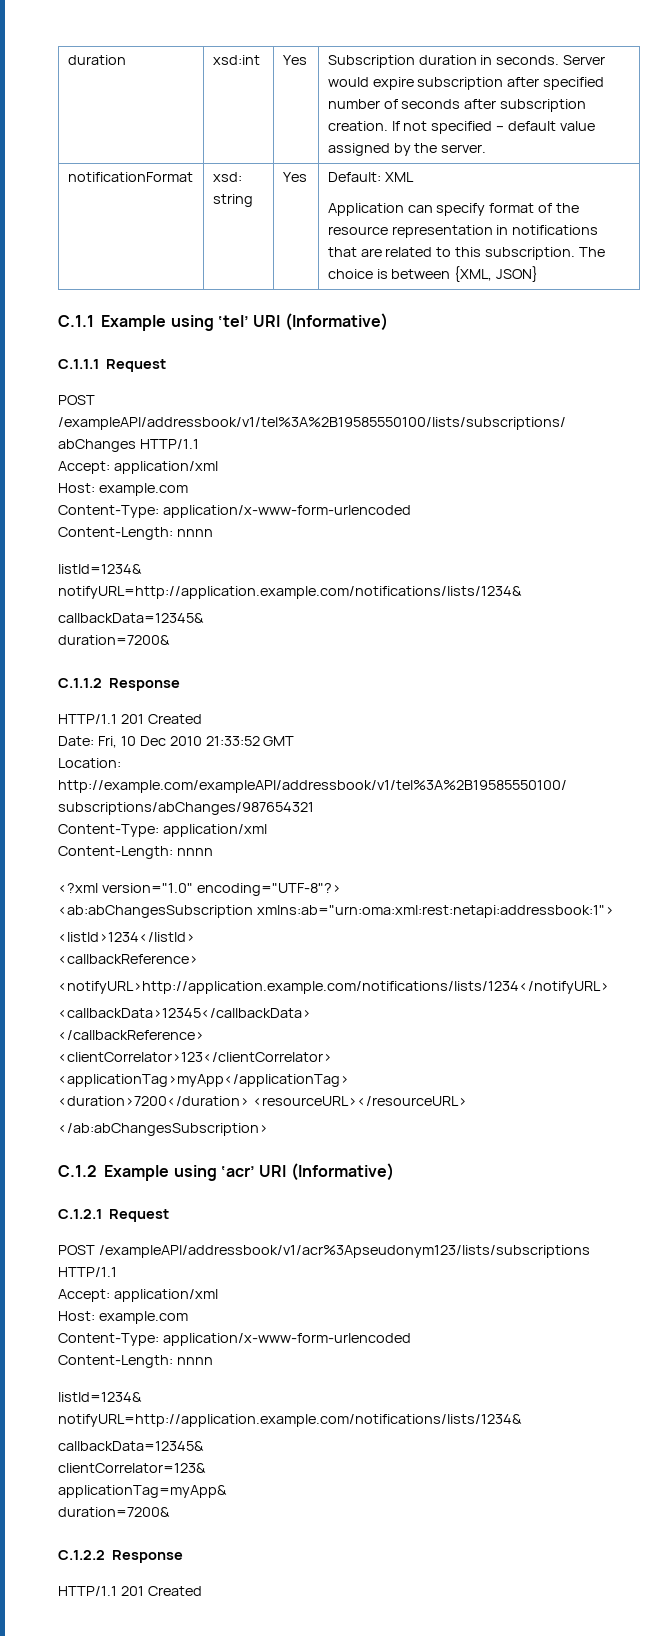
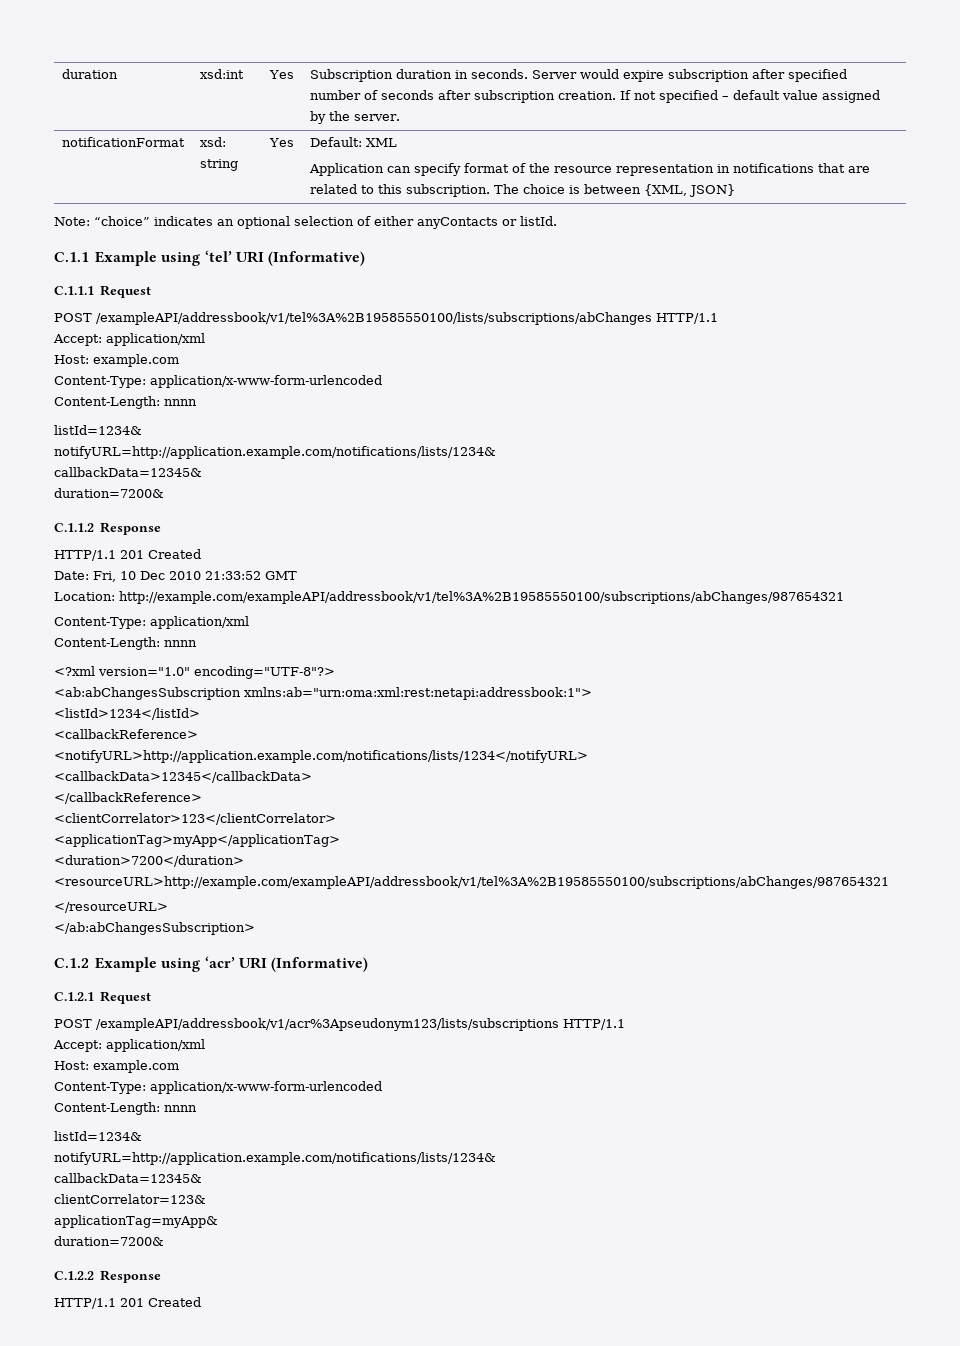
+ Note: “choice” indicates an optional selection of either anyContacts or listId.
- <duration>7200</duration> <resourceURL></resourceURL>
+ <duration>7200</duration> <resourceURL>http://example.com/exampleAPI/addressbook/v1/tel%3A%2B19585550100/subscriptions/abChanges/987654321
+ </resourceURL>

